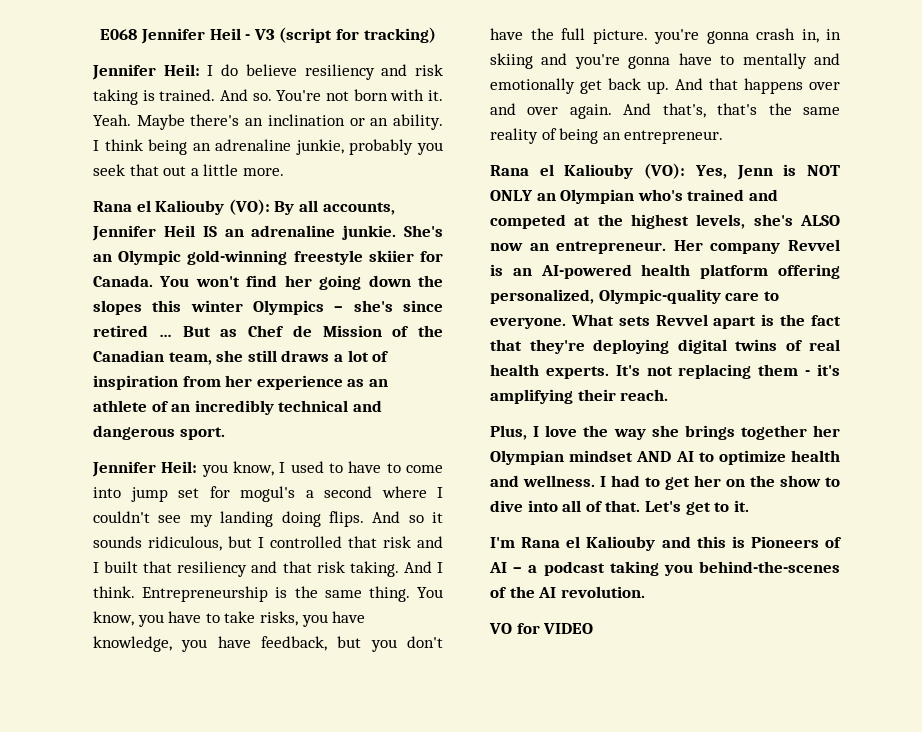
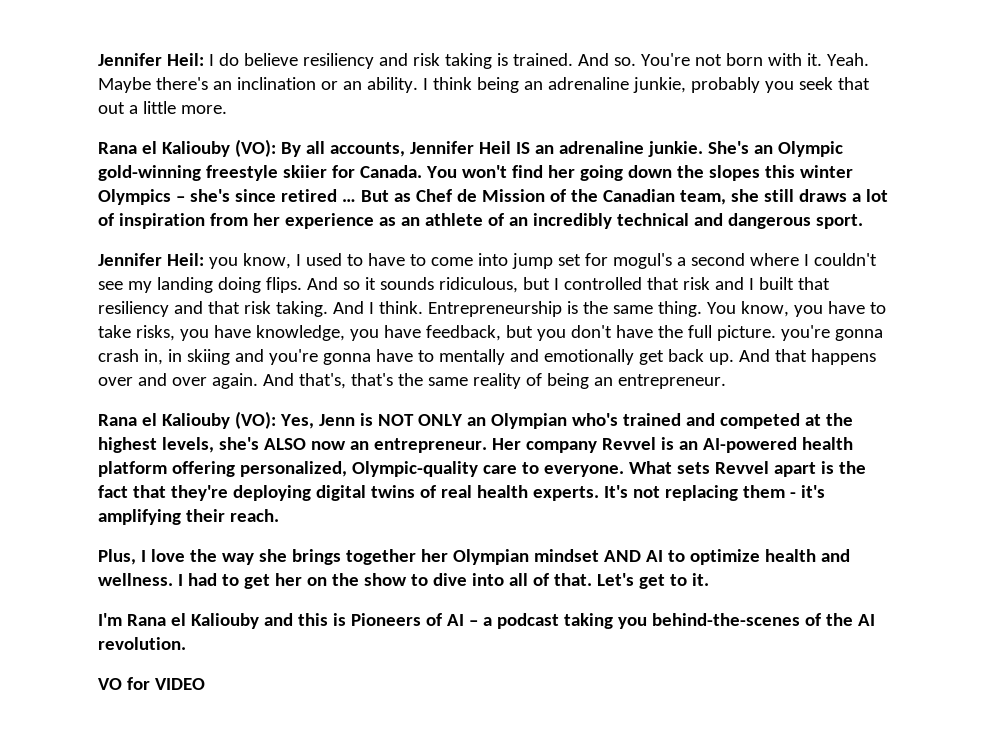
- E068 Jennifer Heil - V3 (script for tracking)

